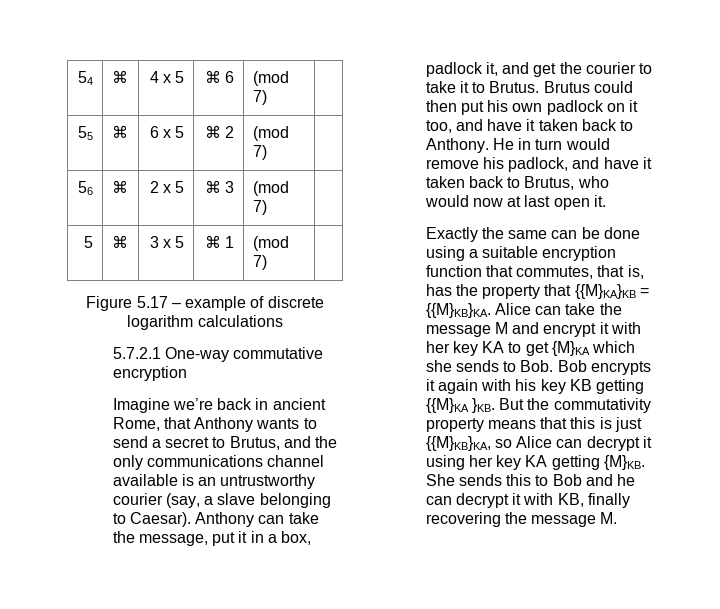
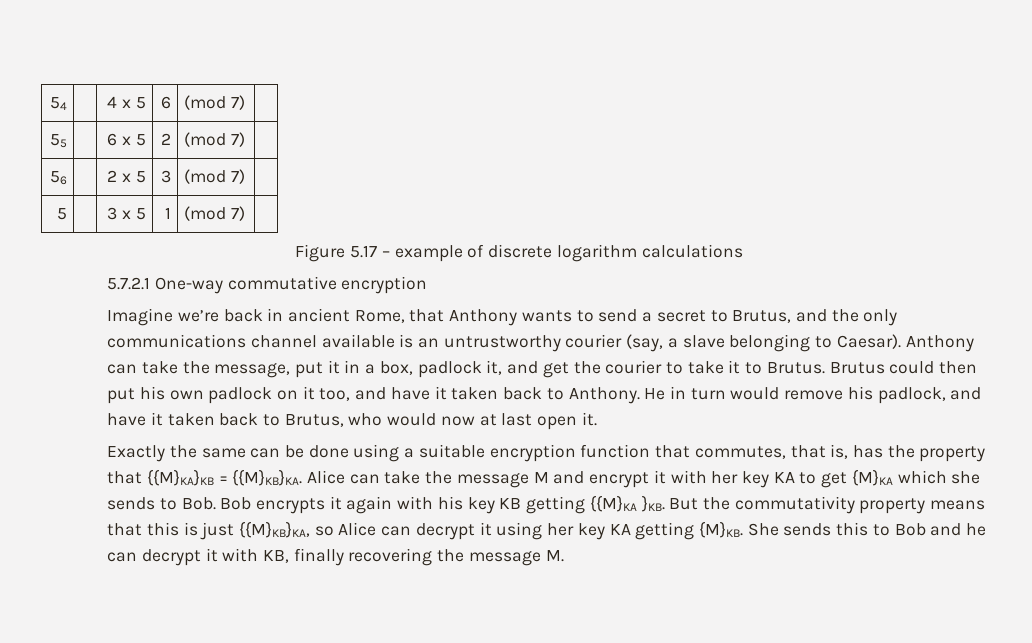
- 54 | ⌘ | 4 x 5 | ⌘ 6 | (mod 7) |
+ 54 | | 4 x 5 | 6 | (mod 7) |
- 55 | ⌘ | 6 x 5 | ⌘ 2 | (mod 7) |
+ 55 | | 6 x 5 | 2 | (mod 7) |
- 56 | ⌘ | 2 x 5 | ⌘ 3 | (mod 7) |
+ 56 | | 2 x 5 | 3 | (mod 7) |
- 5 | ⌘ | 3 x 5 | ⌘ 1 | (mod 7) |
+ 5 | | 3 x 5 | 1 | (mod 7) |

